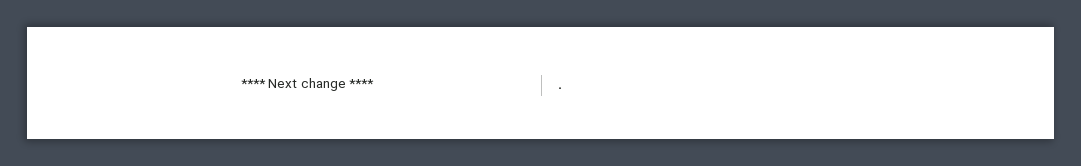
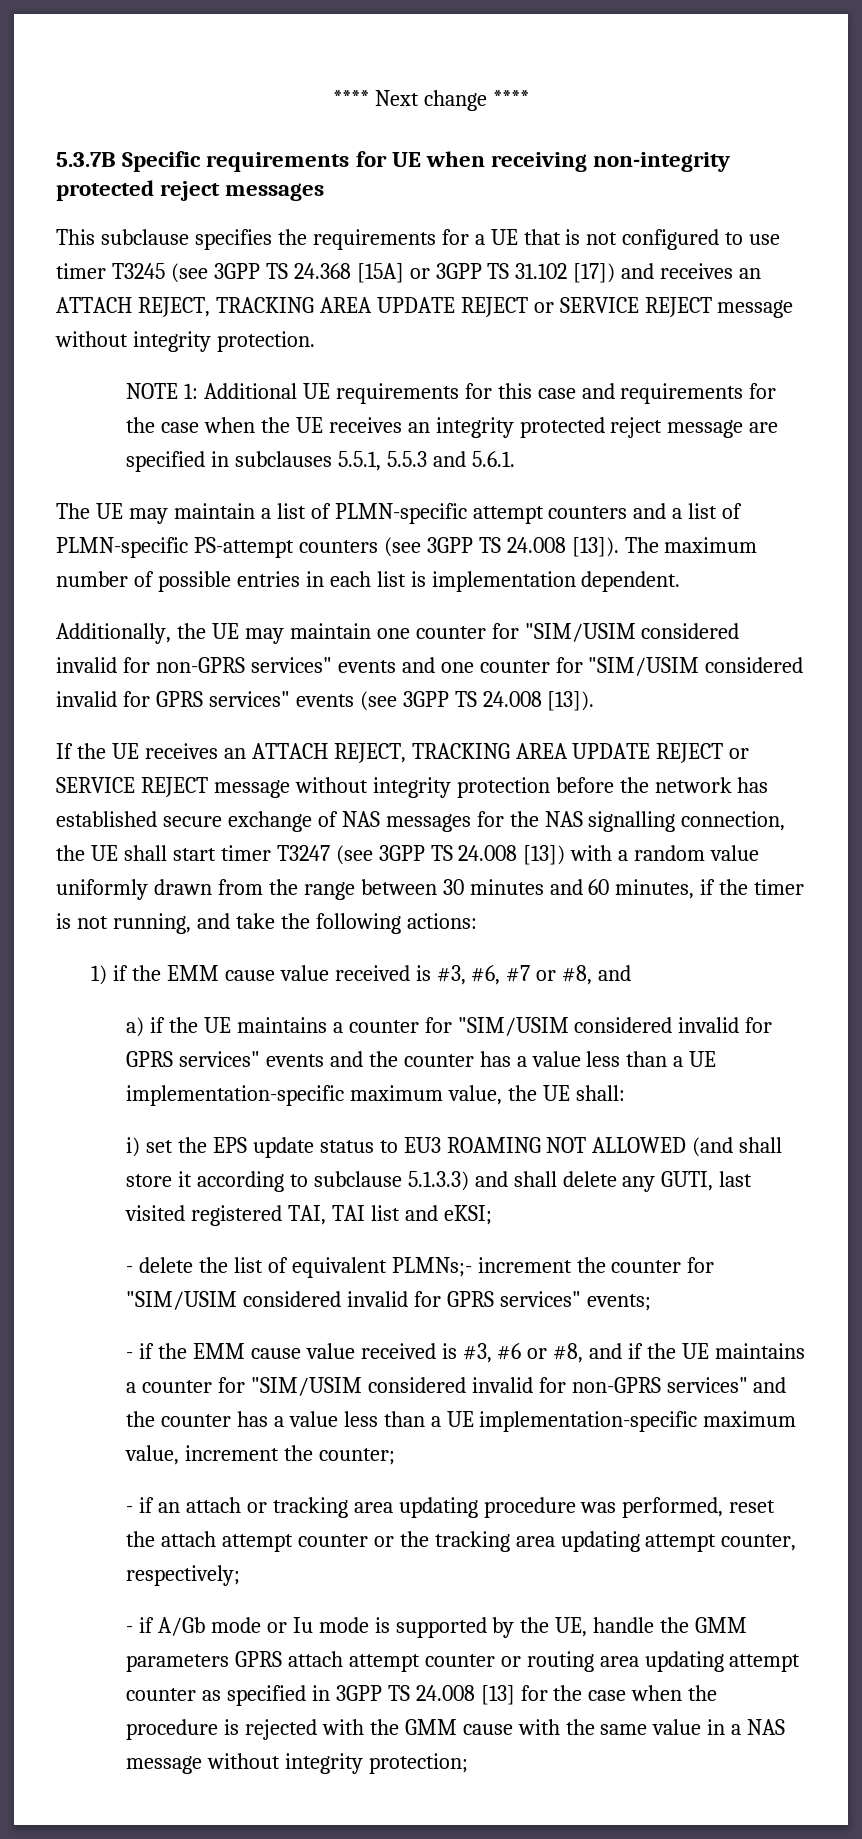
- .
+ 5.3.7B Specific requirements for UE when receiving non-integrity protected reject messages
+ This subclause specifies the requirements for a UE that is not configured to use timer T3245 (see 3GPP TS 24.368 [15A] or 3GPP TS 31.102 [17]) and receives an ATTACH REJECT, TRACKING AREA UPDATE REJECT or SERVICE REJECT message without integrity protection.
+ NOTE 1: Additional UE requirements for this case and requirements for the case when the UE receives an integrity protected reject message are specified in subclauses 5.5.1, 5.5.3 and 5.6.1.
+ The UE may maintain a list of PLMN-specific attempt counters and a list of PLMN-specific PS-attempt counters (see 3GPP TS 24.008 [13]). The maximum number of possible entries in each list is implementation dependent.
+ Additionally, the UE may maintain one counter for "SIM/USIM considered invalid for non-GPRS services" events and one counter for "SIM/USIM considered invalid for GPRS services" events (see 3GPP TS 24.008 [13]).
+ If the UE receives an ATTACH REJECT, TRACKING AREA UPDATE REJECT or SERVICE REJECT message without integrity protection before the network has established secure exchange of NAS messages for the NAS signalling connection, the UE shall start timer T3247 (see 3GPP TS 24.008 [13]) with a random value uniformly drawn from the range between 30 minutes and 60 minutes, if the timer is not running, and take the following actions:
+ 1) if the EMM cause value received is #3, #6, #7 or #8, and
+ a) if the UE maintains a counter for "SIM/USIM considered invalid for GPRS services" events and the counter has a value less than a UE implementation-specific maximum value, the UE shall:
+ i) set the EPS update status to EU3 ROAMING NOT ALLOWED (and shall store it according to subclause 5.1.3.3) and shall delete any GUTI, last visited registered TAI, TAI list and eKSI;
+ - delete the list of equivalent PLMNs;- increment the counter for "SIM/USIM considered invalid for GPRS services" events;
+ - if the EMM cause value received is #3, #6 or #8, and if the UE maintains a counter for "SIM/USIM considered invalid for non-GPRS services" and the counter has a value less than a UE implementation-specific maximum value, increment the counter;
+ - if an attach or tracking area updating procedure was performed, reset the attach attempt counter or the tracking area updating attempt counter, respectively;
+ - if A/Gb mode or Iu mode is supported by the UE, handle the GMM parameters GPRS attach attempt counter or routing area updating attempt counter as specified in 3GPP TS 24.008 [13] for the case when the procedure is rejected with the GMM cause with the same value in a NAS message without integrity protection;

